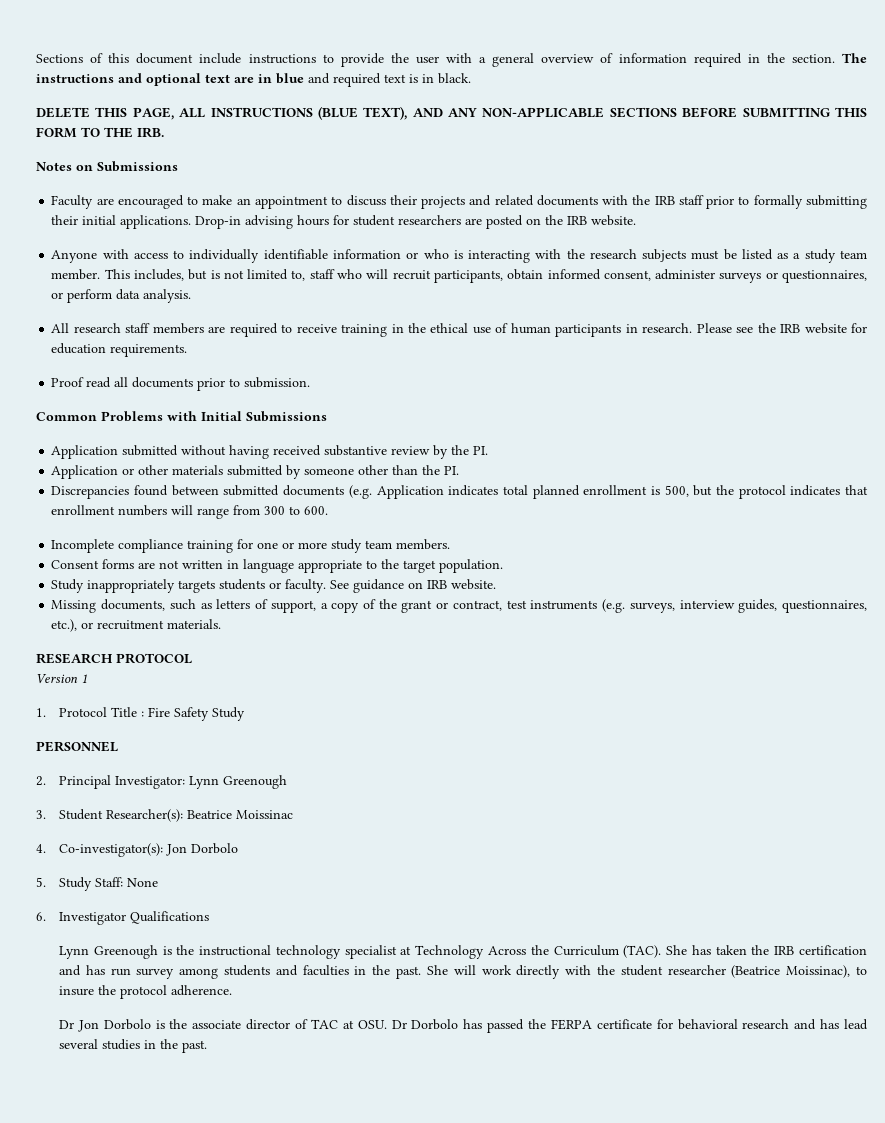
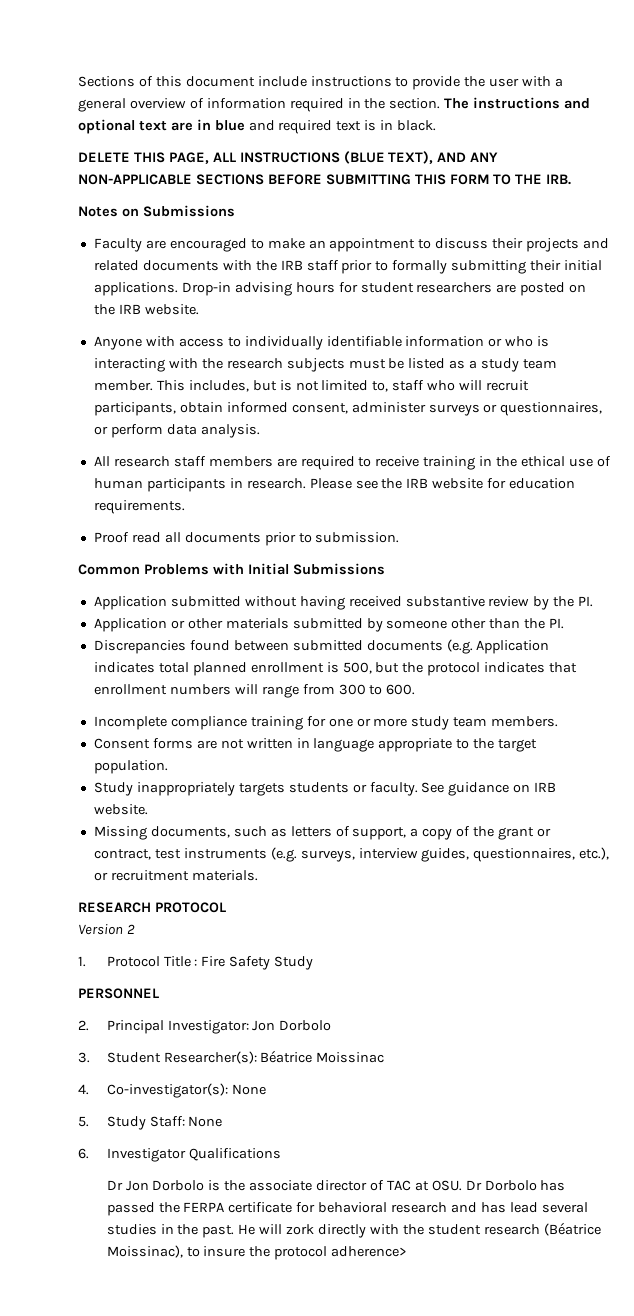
- Version 1
+ Version 2
- 2. Principal Investigator: Lynn Greenough
+ 2. Principal Investigator: Jon Dorbolo
- 3. Student Researcher(s): Beatrice Moissinac
+ 3. Student Researcher(s): Béatrice Moissinac
- 4. Co-investigator(s): Jon Dorbolo
+ 4. Co-investigator(s): None
- Lynn Greenough is the instructional technology specialist at Technology Across the Curriculum (TAC). She has taken the IRB certification and has run survey among students and faculties in the past. She will work directly with the student researcher (Beatrice Moissinac), to insure the protocol adherence.
+ He will zork directly with the student research (Béatrice Moissinac), to insure the protocol adherence>

